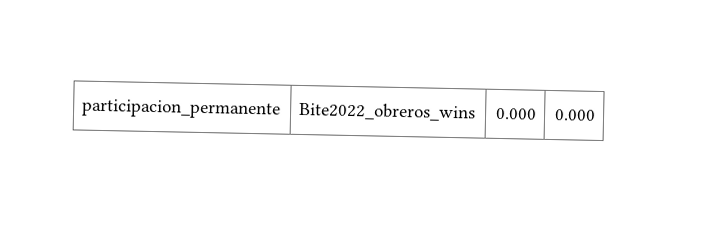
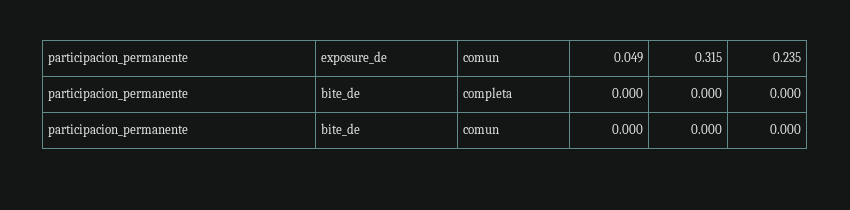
- participacion_permanente | Bite2022_obreros_wins | 0.000 | 0.000
+ participacion_permanente | exposure_de | comun | 0.049 | 0.315 | 0.235
+ participacion_permanente | bite_de | completa | 0.000 | 0.000 | 0.000
+ participacion_permanente | bite_de | comun | 0.000 | 0.000 | 0.000

